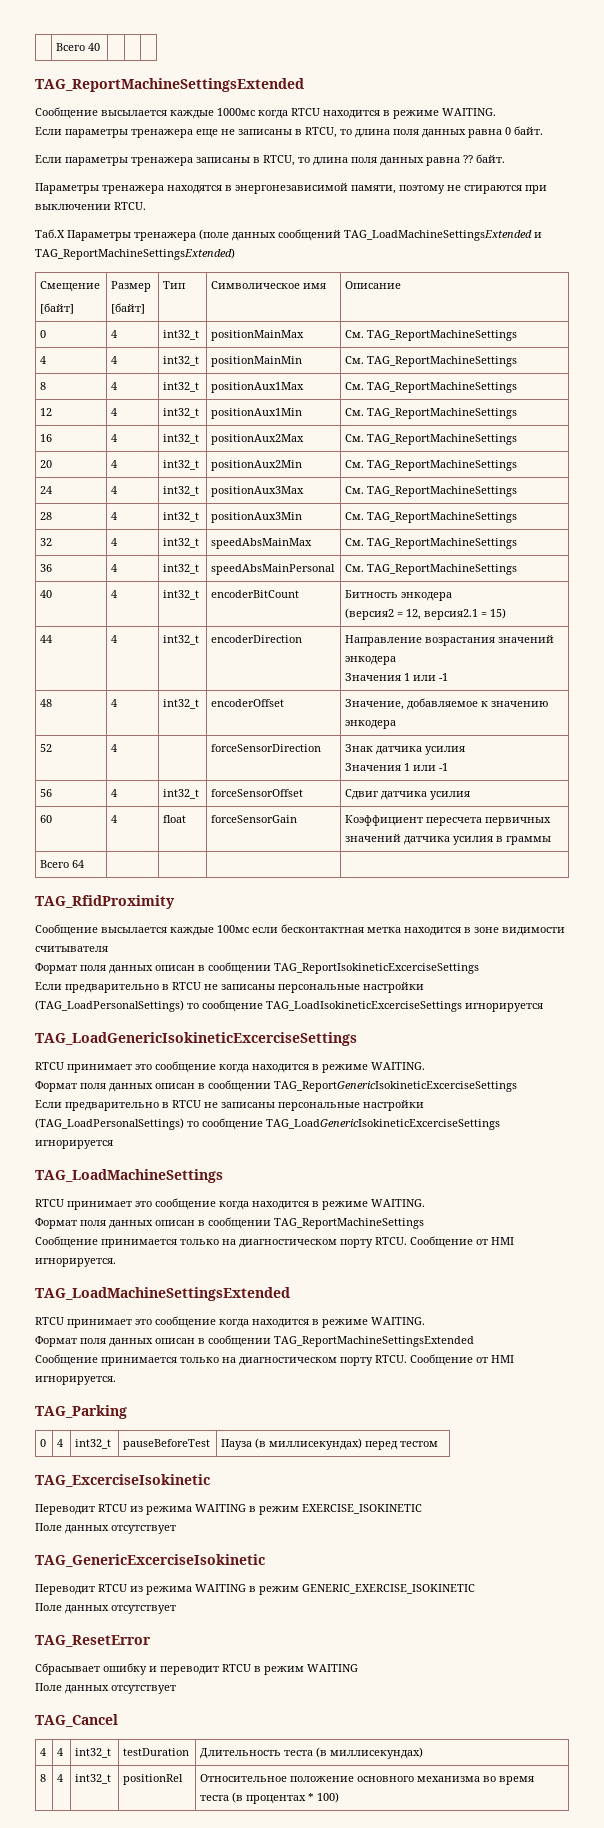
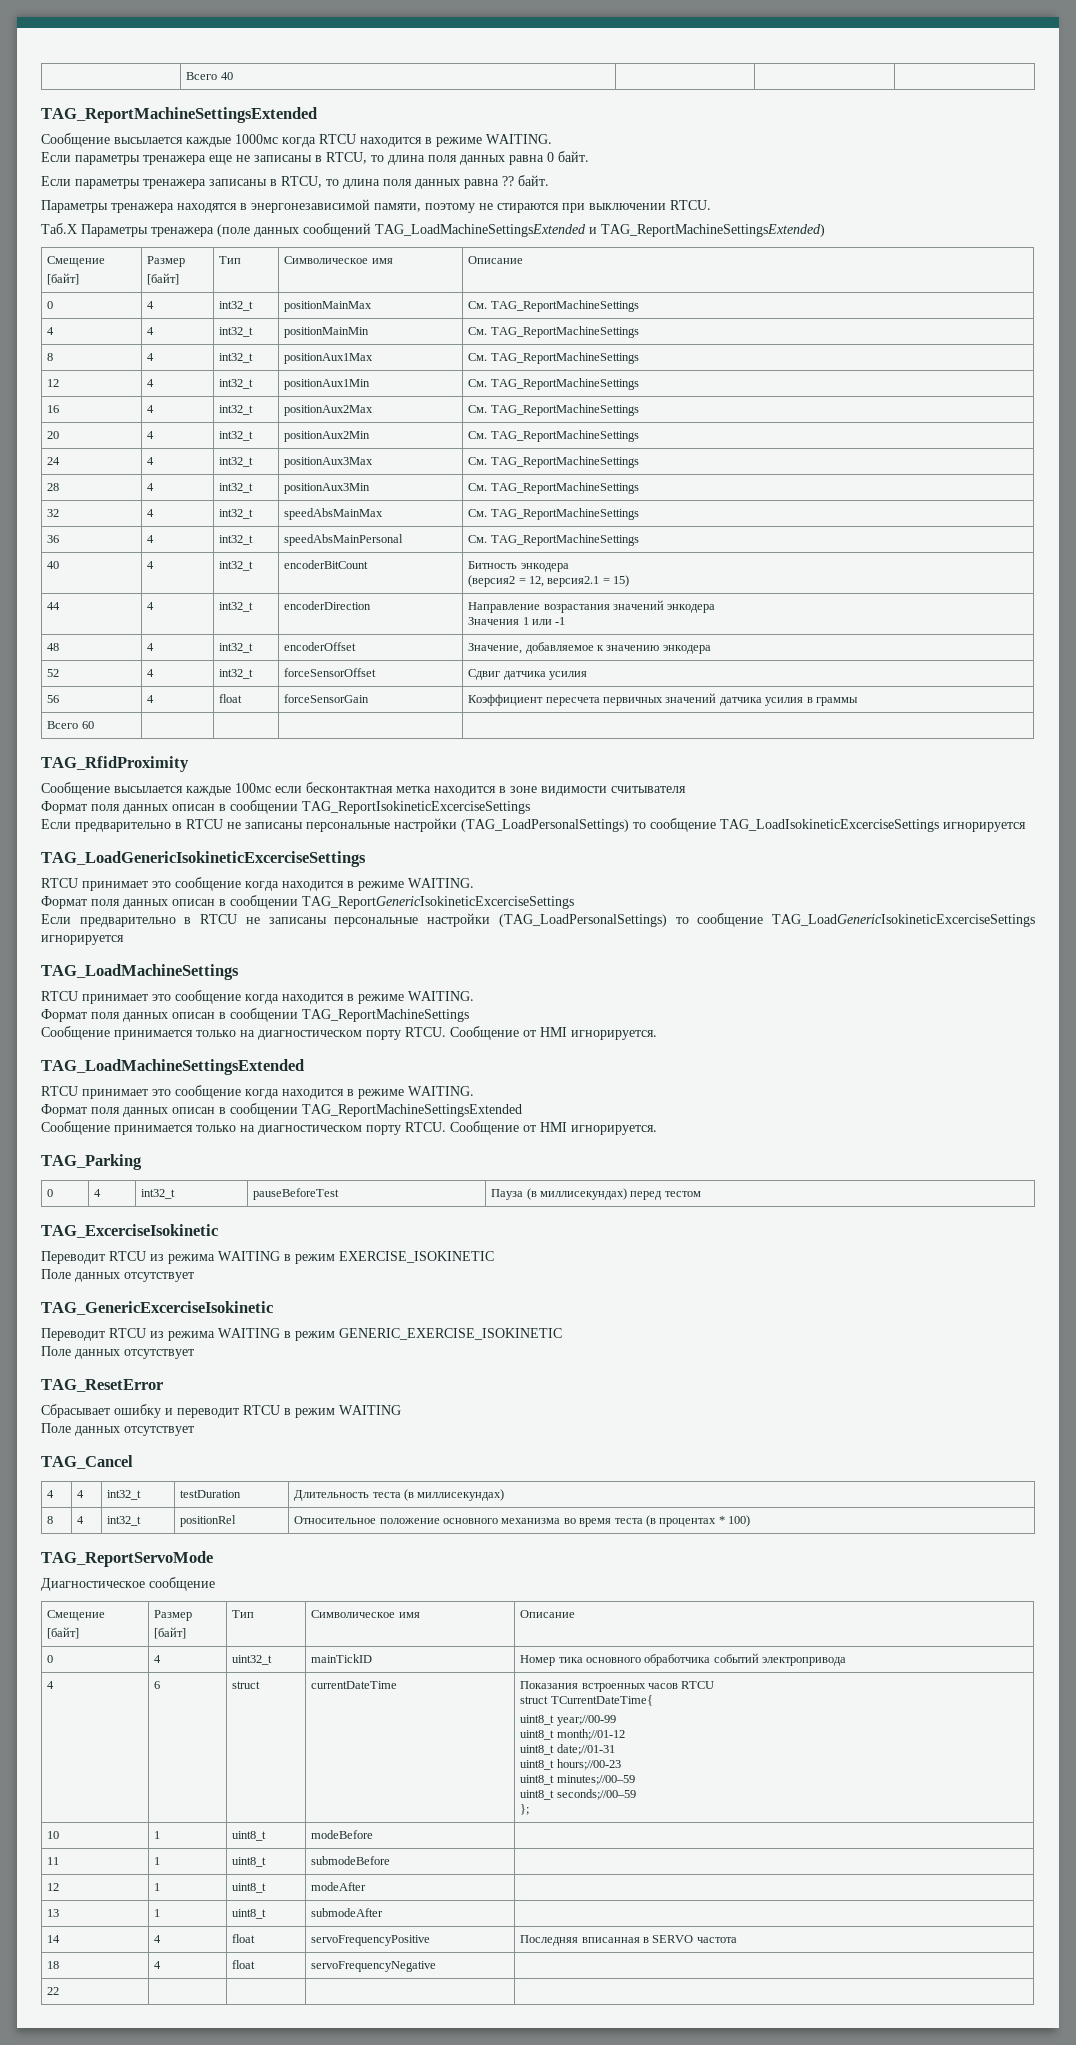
- 52 | 4 | | forceSensorDirection | Знак датчика усилия
- Значения 1 или -1
- 56 | 4 | int32_t | forceSensorOffset | Сдвиг датчика усилия
+ 52 | 4 | int32_t | forceSensorOffset | Сдвиг датчика усилия
- 60 | 4 | float | forceSensorGain | Коэффициент пересчета первичных значений датчика усилия в граммы
+ 56 | 4 | float | forceSensorGain | Коэффициент пересчета первичных значений датчика усилия в граммы
- Всего 64 | | | |
+ Всего 60 | | | |
+ TAG_ReportServoMode
+ Диагностическое сообщение
+ Смещение
+ [байт] | Размер
+ [байт] | Тип | Символическое имя | Описание
+ 0 | 4 | uint32_t | mainTickID | Номер тика основного обработчика событий электропривода
+ 4 | 6 | struct | currentDateTime | Показания встроенных часов RTCU
+ struct TCurrentDateTime{
+ uint8_t year;//00-99
+ uint8_t month;//01-12
+ uint8_t date;//01-31
+ uint8_t hours;//00-23
+ uint8_t minutes;//00–59
+ uint8_t seconds;//00–59
+ };
+ 10 | 1 | uint8_t | modeBefore |
+ 11 | 1 | uint8_t | submodeBefore |
+ 12 | 1 | uint8_t | modeAfter |
+ 13 | 1 | uint8_t | submodeAfter |
+ 14 | 4 | float | servoFrequencyPositive | Последняя вписанная в SERVO частота
+ 18 | 4 | float | servoFrequencyNegative |
+ 22 | | | |

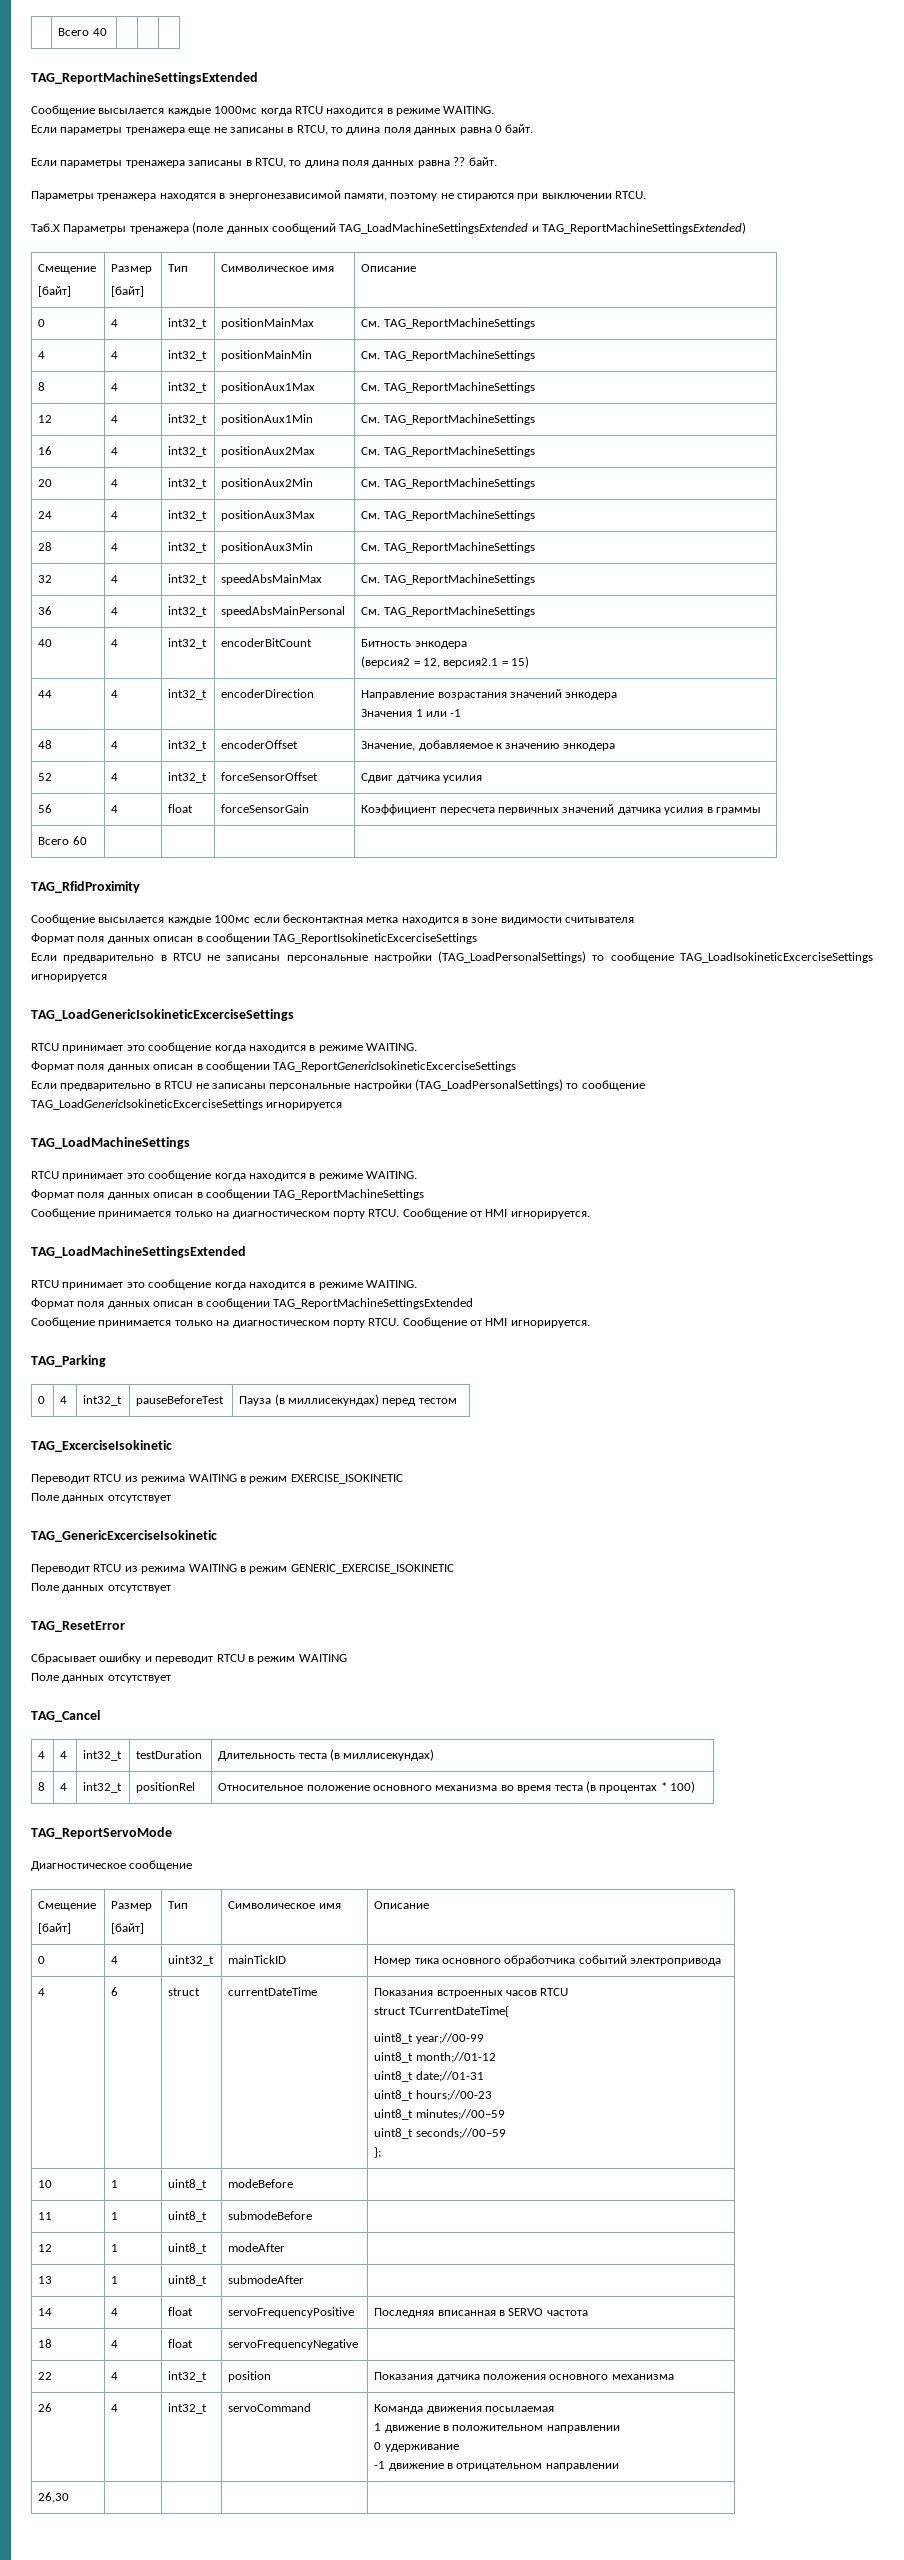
- 22 | | | |
+ 22 | 4 | int32_t | position | Показания датчика положения основного механизма
+ 26 | 4 | int32_t | servoCommand | Команда движения посылаемая
+ 1 движение в положительном направлении
+ 0 удерживание
+ -1 движение в отрицательном направлении
+ 26,30 | | | |

